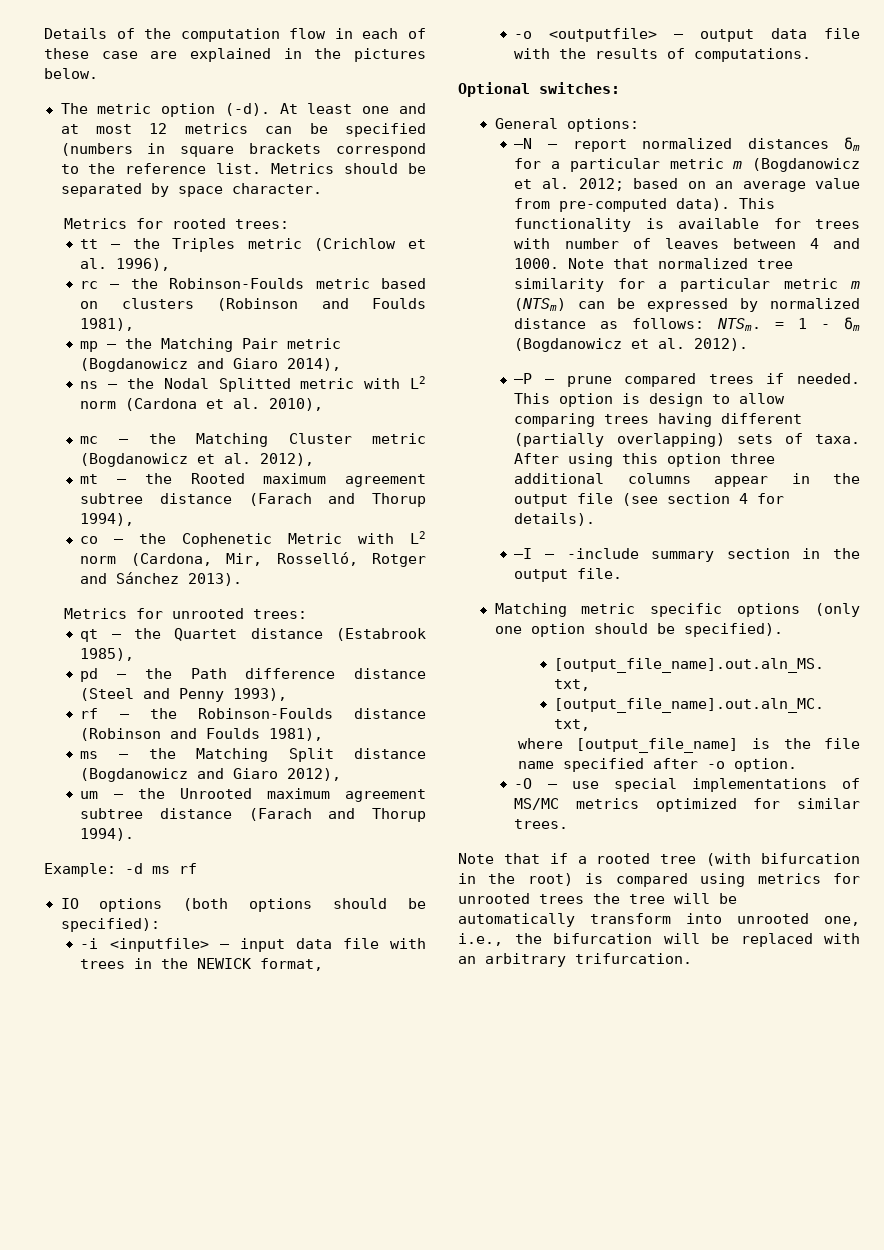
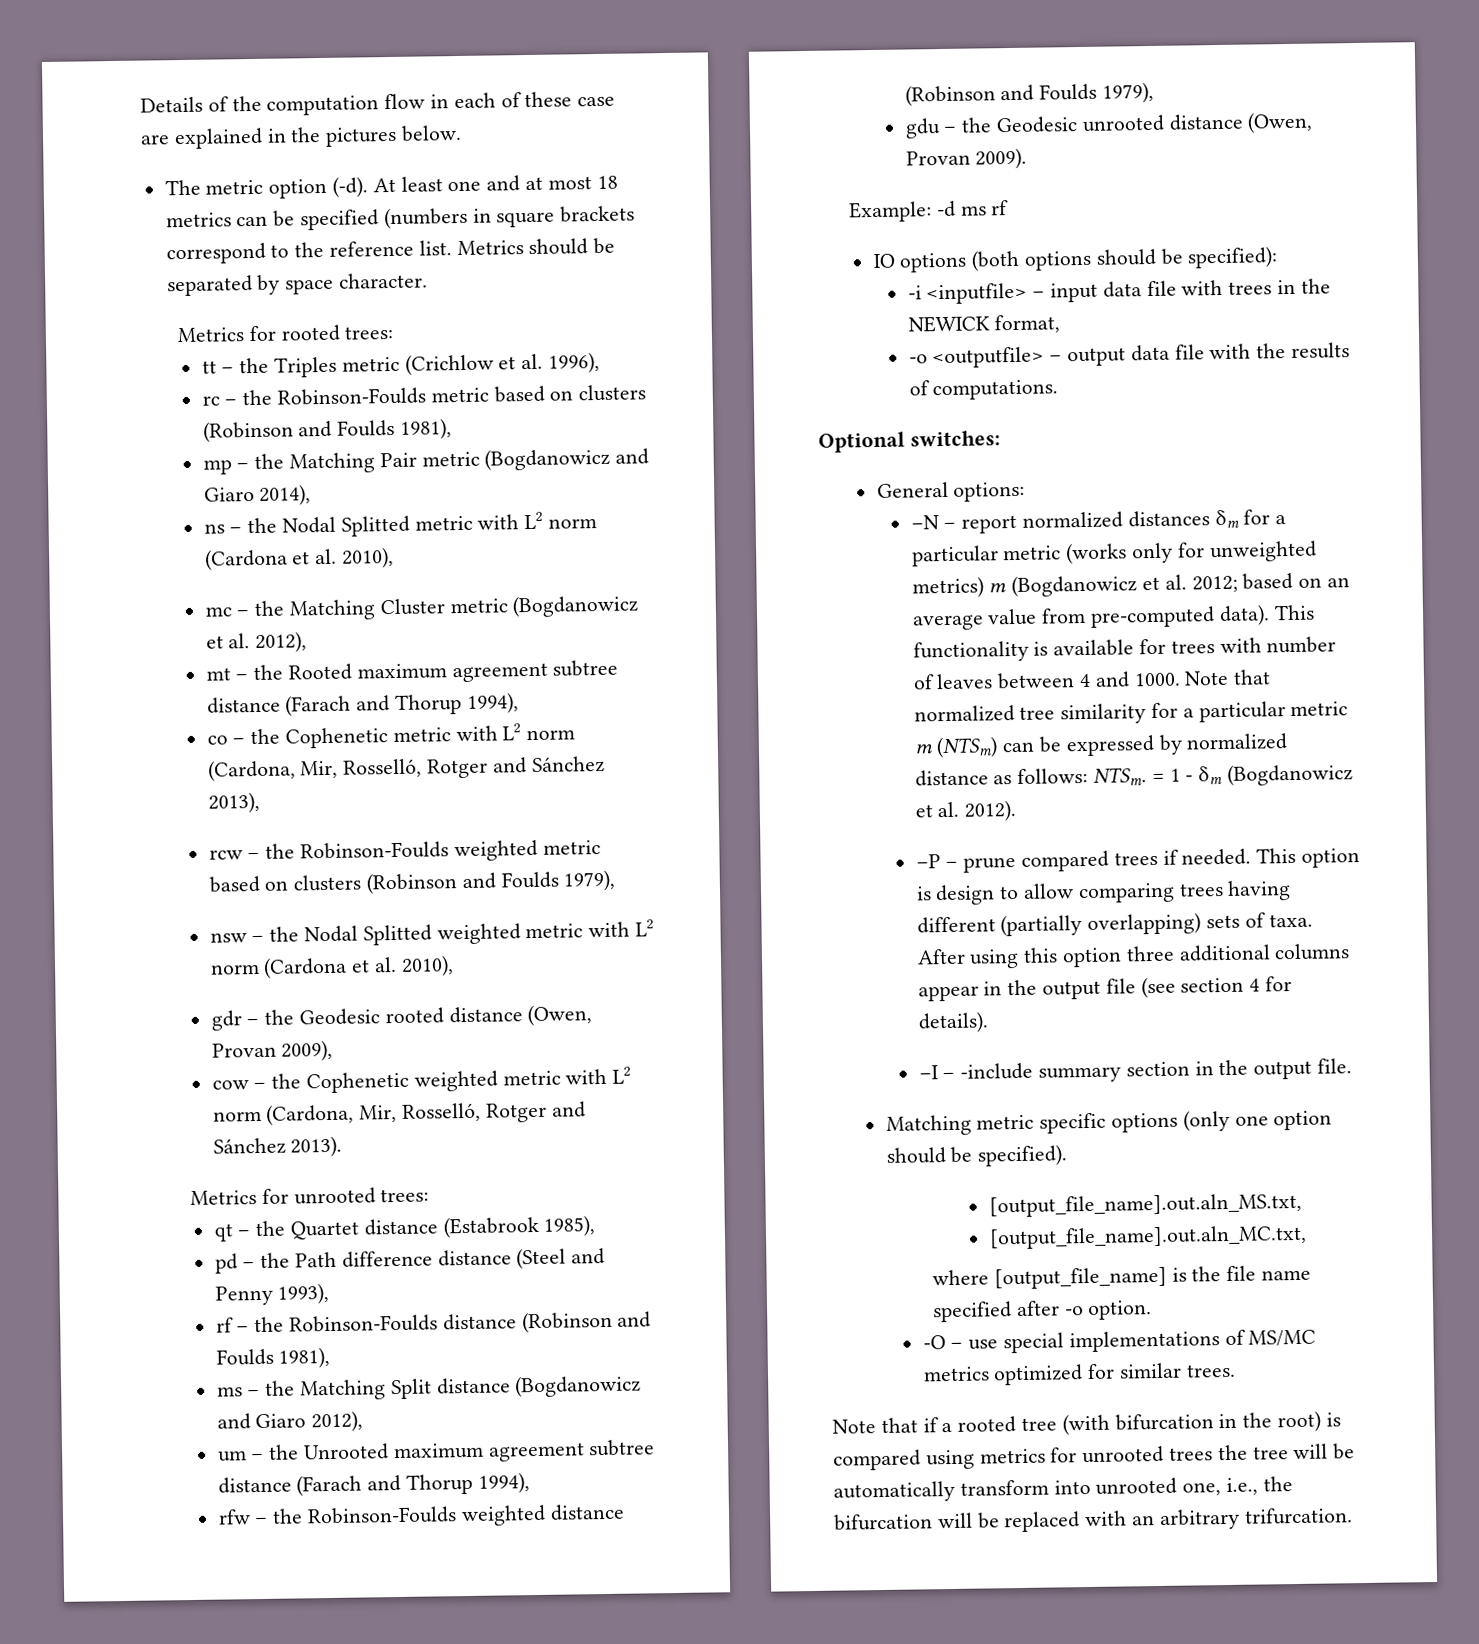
- At least one and at most 12 metrics can be specified (numbers in square brackets correspond to the reference list.
+ At least one and at most 18 metrics can be specified (numbers in square brackets correspond to the reference list.
- co – the Cophenetic Metric with L2 norm (Cardona, Mir, Rosselló, Rotger and Sánchez 2013).
+ co – the Cophenetic metric with L2 norm (Cardona, Mir, Rosselló, Rotger and Sánchez 2013),
+ rcw – the Robinson-Foulds weighted metric based on clusters (Robinson and Foulds 1979),
+ nsw – the Nodal Splitted weighted metric with L2 norm (Cardona et al. 2010),
+ gdr – the Geodesic rooted distance (Owen, Provan 2009),
+ cow – the Cophenetic weighted metric with L2 norm (Cardona, Mir, Rosselló, Rotger and Sánchez 2013).
- um – the Unrooted maximum agreement subtree distance (Farach and Thorup 1994).
+ um – the Unrooted maximum agreement subtree distance (Farach and Thorup 1994),
+ rfw – the Robinson-Foulds weighted distance (Robinson and Foulds 1979),
+ gdu – the Geodesic unrooted distance (Owen, Provan 2009).
- –N – report normalized distances δm for a particular metric m (Bogdanowicz et al. 2012; based on an average value from pre-computed data).
+ –N – report normalized distances δm for a particular metric (works only for unweighted metrics) m (Bogdanowicz et al. 2012; based on an average value from pre-computed data).

